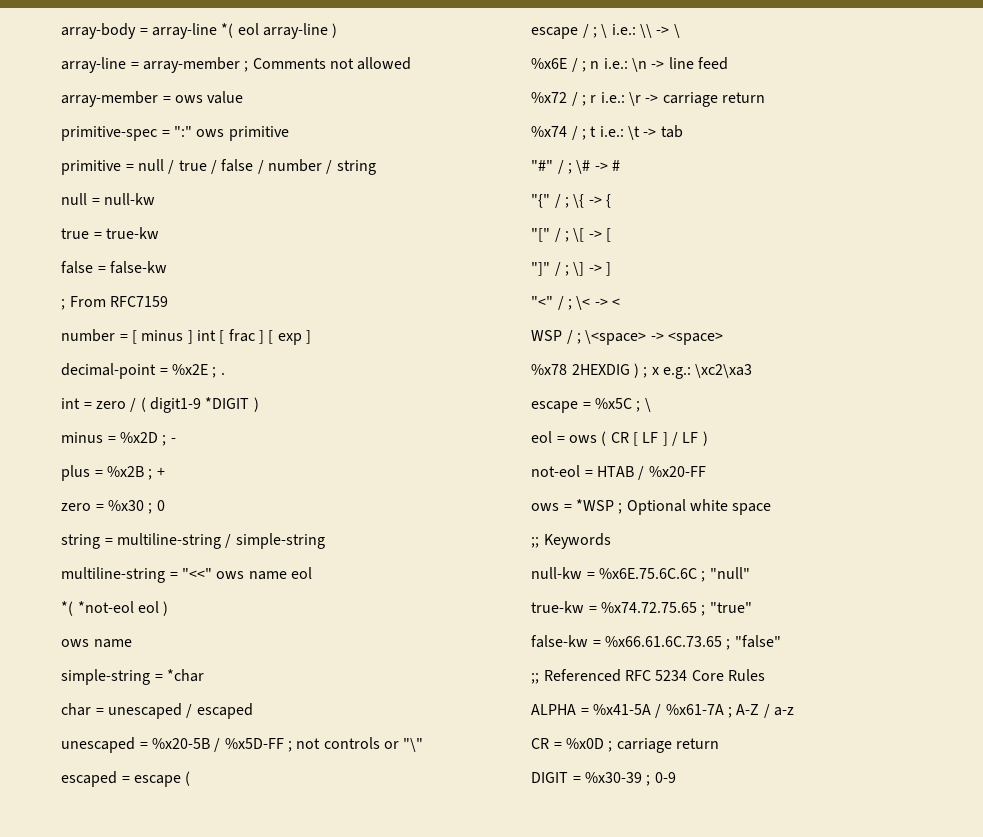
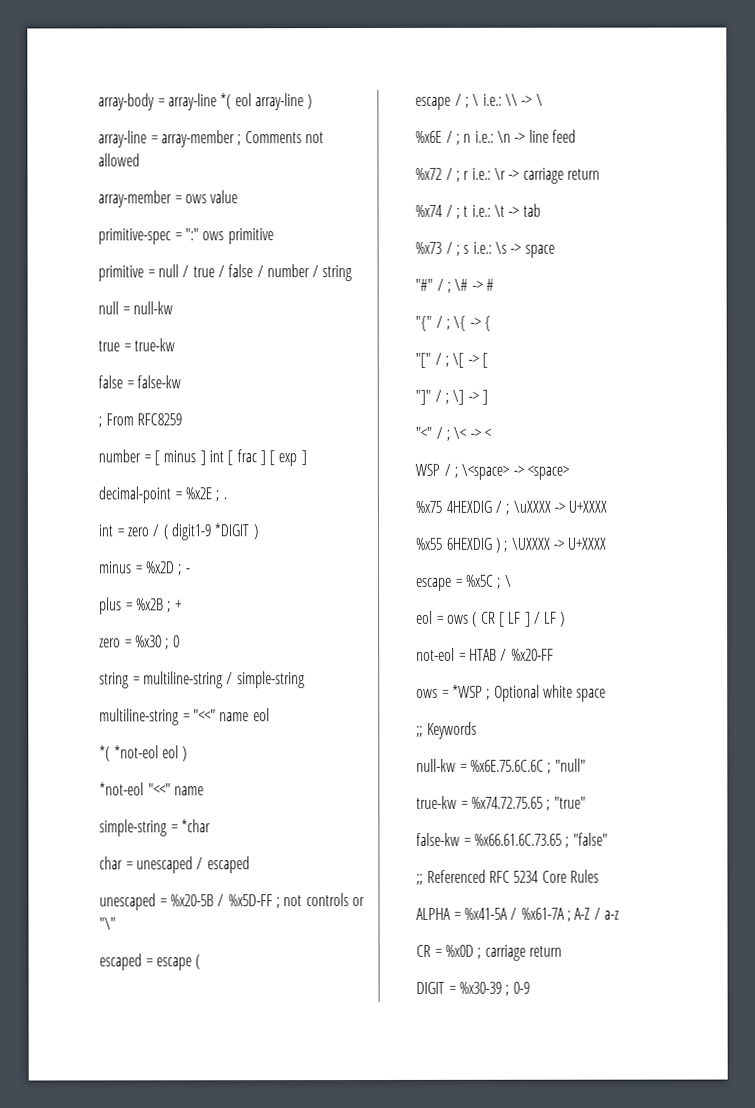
- ; From RFC7159
+ ; From RFC8259
- multiline-string = "<<" ows name eol
+ multiline-string = "<<" name eol
  *( *not-eol eol )
- ows name
+ *not-eol "<<" name
+ %x73 / ; s i.e.: \s -> space
- %x78 2HEXDIG ) ; x e.g.: \xc2\xa3
+ %x75 4HEXDIG / ; \uXXXX -> U+XXXX
+ %x55 6HEXDIG ) ; \UXXXX -> U+XXXX

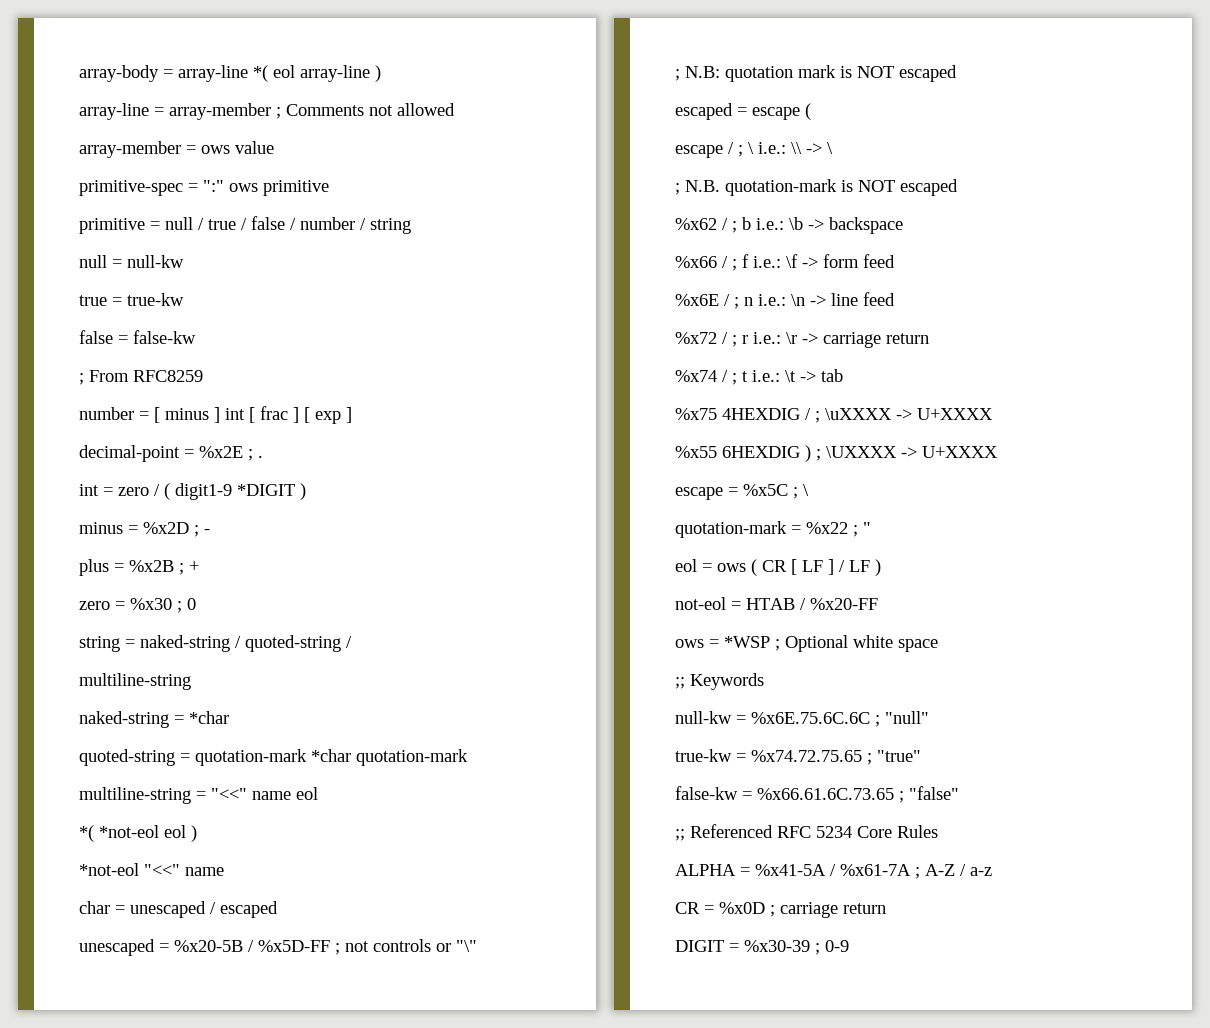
- string = multiline-string / simple-string
+ string = naked-string / quoted-string /
+ multiline-string
+ naked-string = *char
+ quoted-string = quotation-mark *char quotation-mark
- simple-string = *char
+ ; N.B: quotation mark is NOT escaped
+ ; N.B. quotation-mark is NOT escaped
+ %x62 / ; b i.e.: \b -> backspace
+ %x66 / ; f i.e.: \f -> form feed
- %x73 / ; s i.e.: \s -> space
- "#" / ; \# -> #
- "{" / ; \{ -> {
- "[" / ; \[ -> [
- "]" / ; \] -> ]
- "<" / ; \< -> <
- WSP / ; \<space> -> <space>
+ quotation-mark = %x22 ; "

